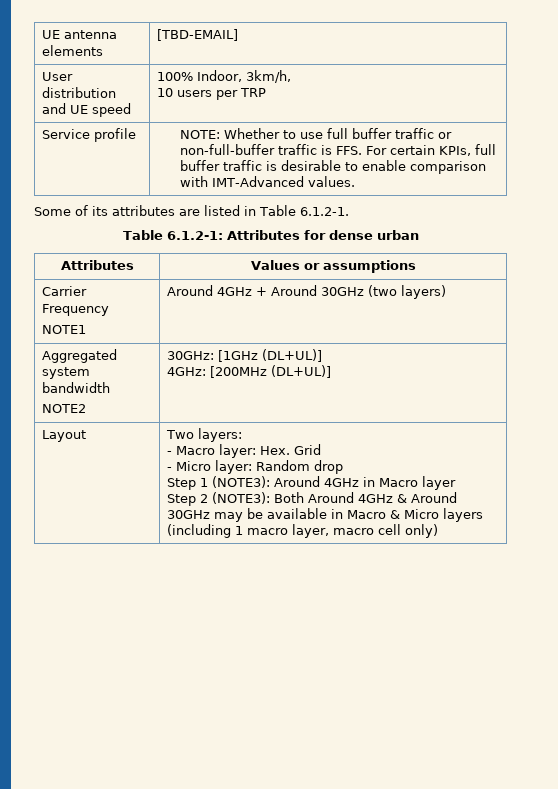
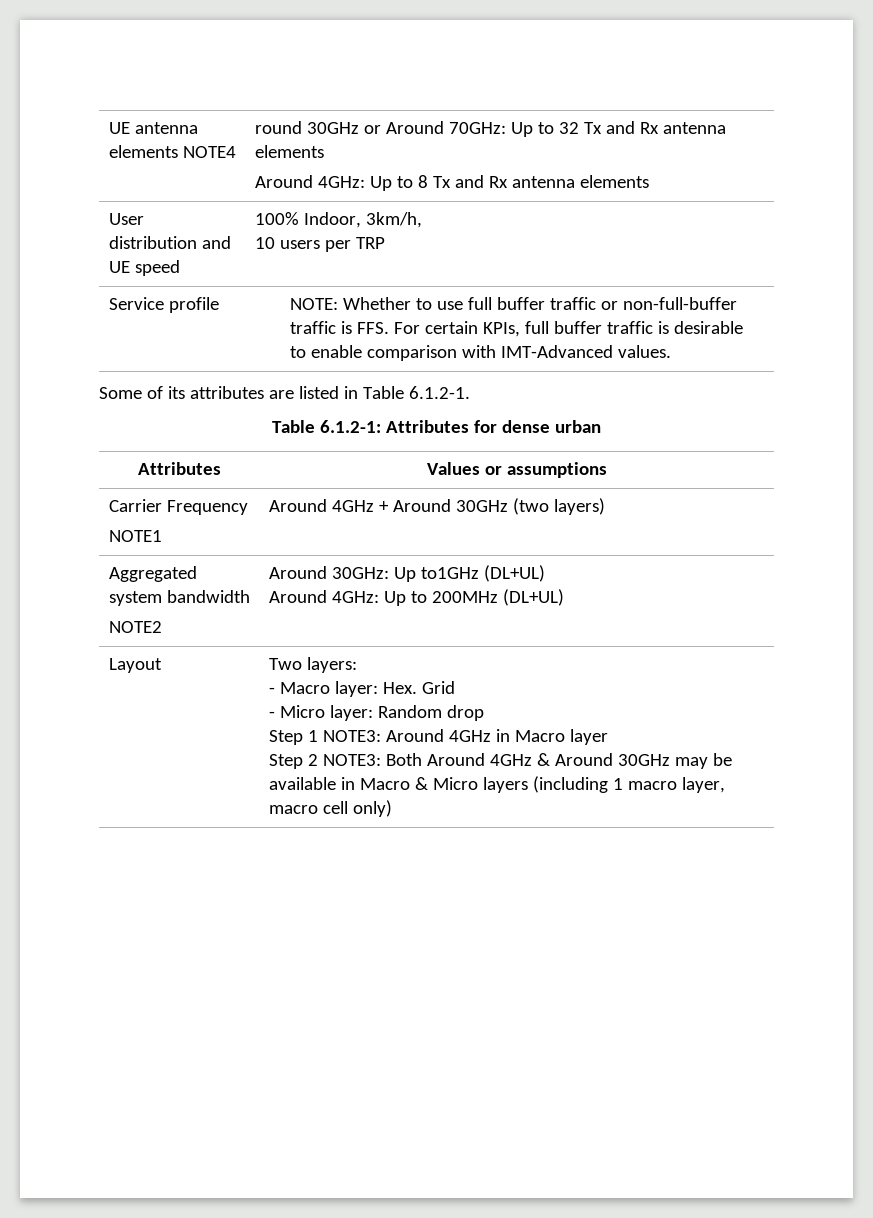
- UE antenna elements | [TBD-EMAIL]
+ UE antenna elements NOTE4 | round 30GHz or Around 70GHz: Up to 32 Tx and Rx antenna elements
+ Around 4GHz: Up to 8 Tx and Rx antenna elements
  Aggregated system bandwidth
- NOTE2 | 30GHz: [1GHz (DL+UL)]
- 4GHz: [200MHz (DL+UL)]
+ NOTE2 | Around 30GHz: Up to1GHz (DL+UL)
+ Around 4GHz: Up to 200MHz (DL+UL)
- Step 1 (NOTE3): Around 4GHz in Macro layer
+ Step 1 NOTE3: Around 4GHz in Macro layer
- Step 2 (NOTE3): Both Around 4GHz & Around 30GHz may be available in Macro & Micro layers (including 1 macro layer, macro cell only)
+ Step 2 NOTE3: Both Around 4GHz & Around 30GHz may be available in Macro & Micro layers (including 1 macro layer, macro cell only)

